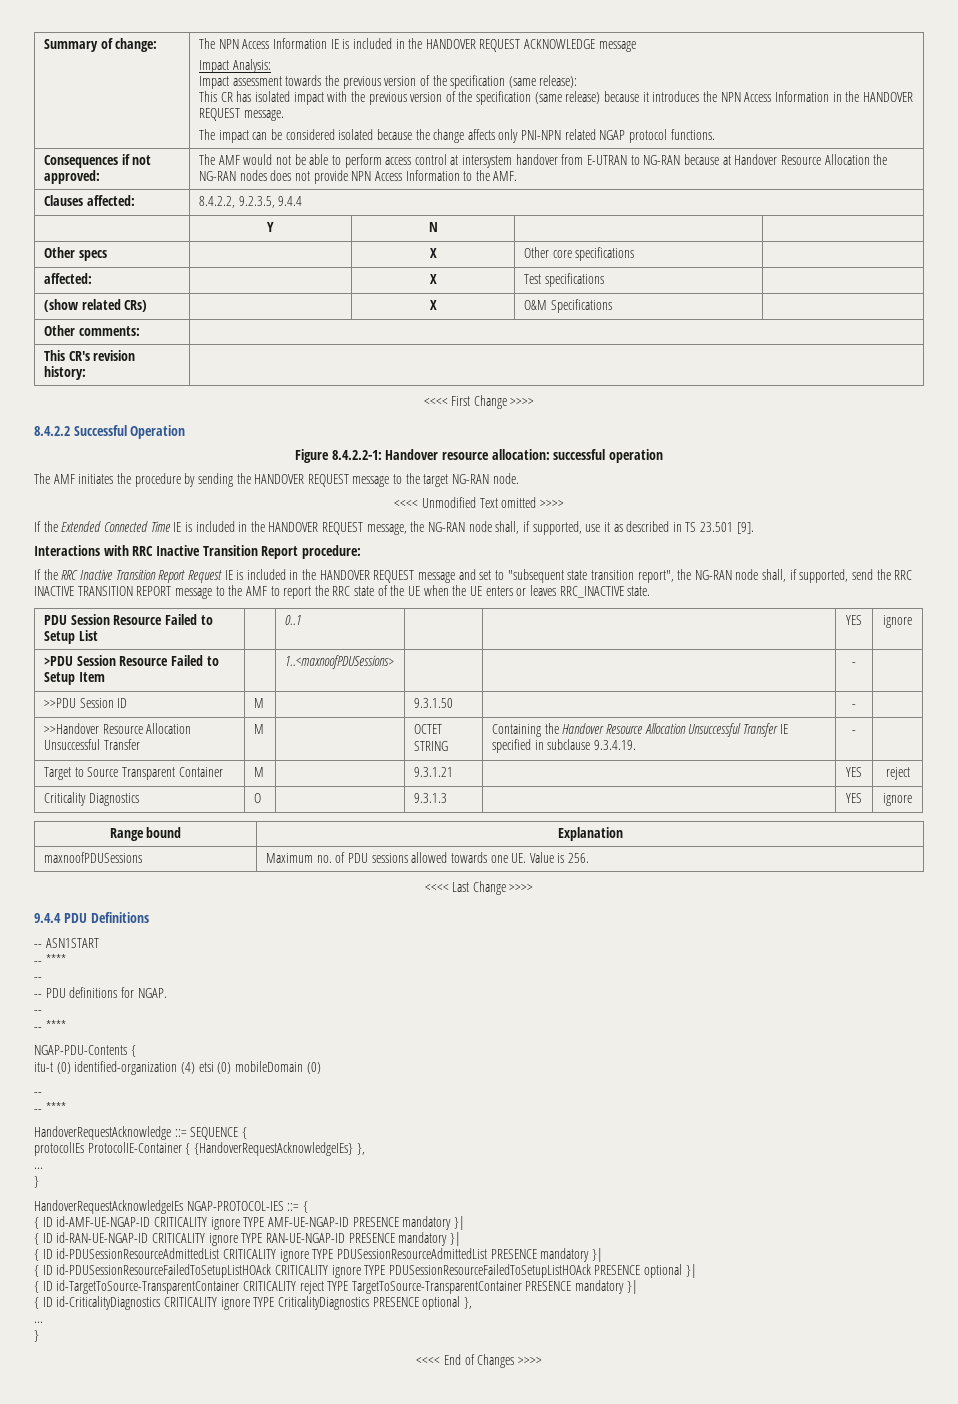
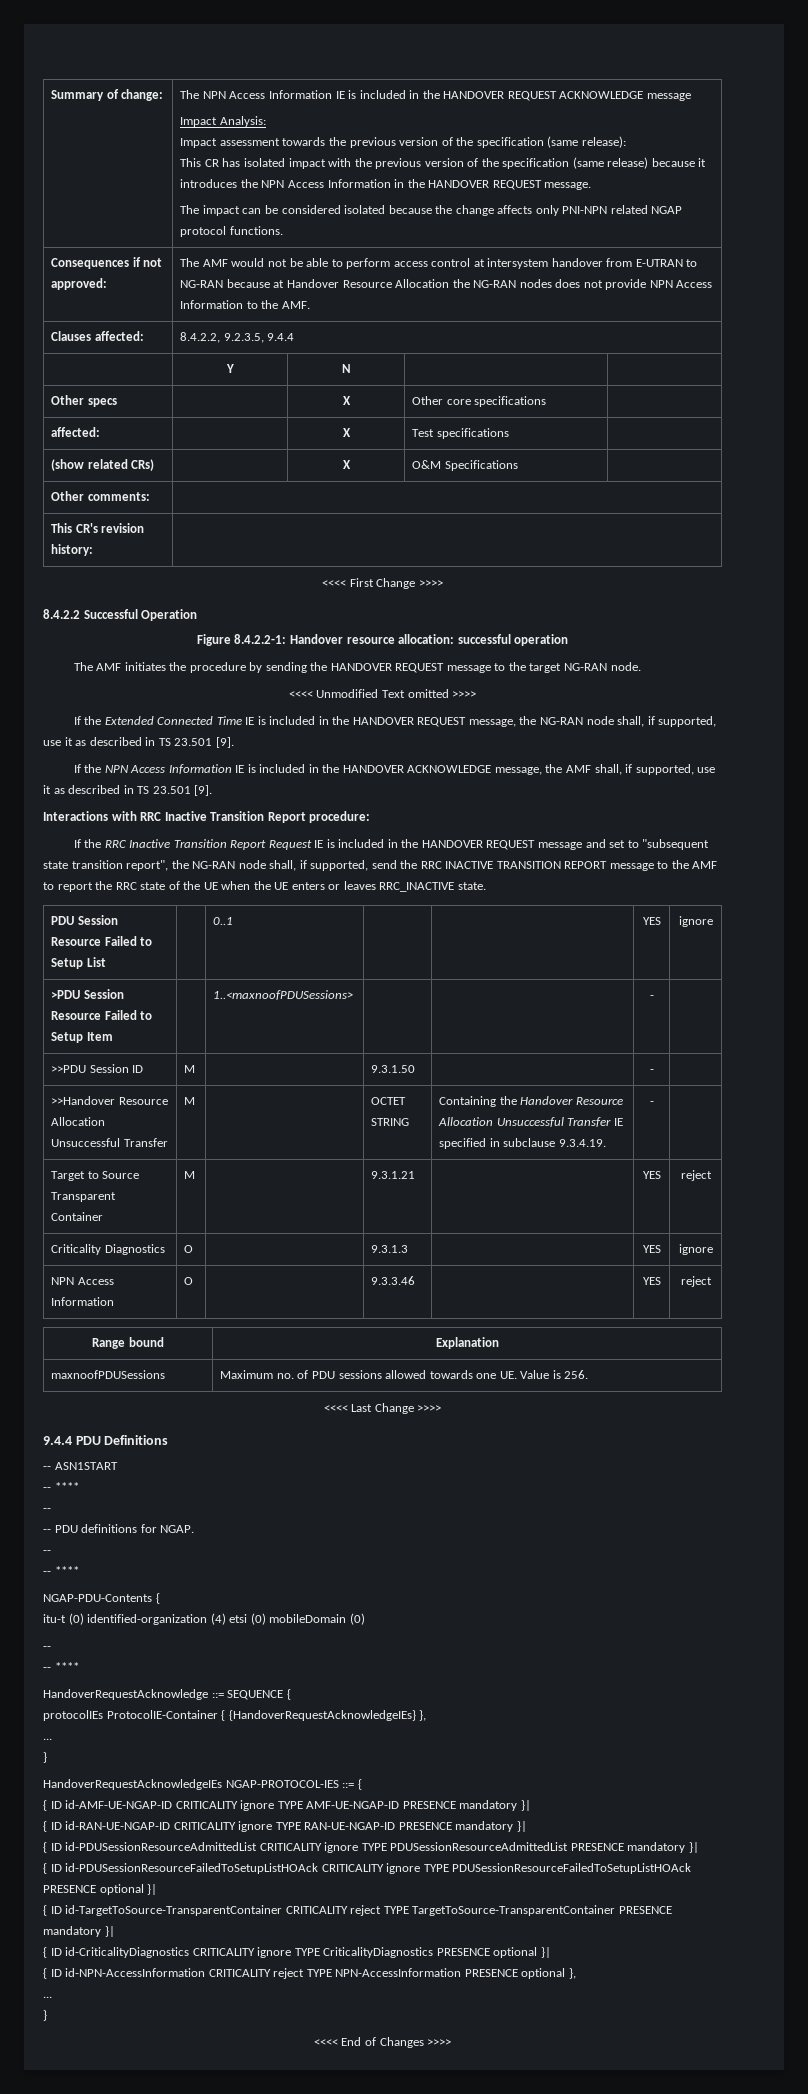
+ If the NPN Access Information IE is included in the HANDOVER ACKNOWLEDGE message, the AMF shall, if supported, use it as described in TS 23.501 [9].
+ NPN Access Information | O | | 9.3.3.46 | | YES | reject
- { ID id-CriticalityDiagnostics CRITICALITY ignore TYPE CriticalityDiagnostics PRESENCE optional },
+ { ID id-CriticalityDiagnostics CRITICALITY ignore TYPE CriticalityDiagnostics PRESENCE optional }|
+ { ID id-NPN-AccessInformation CRITICALITY reject TYPE NPN-AccessInformation PRESENCE optional },

